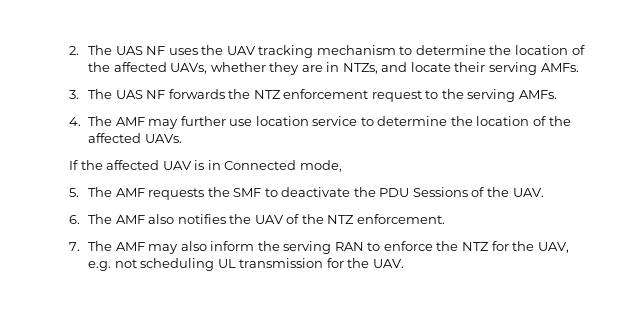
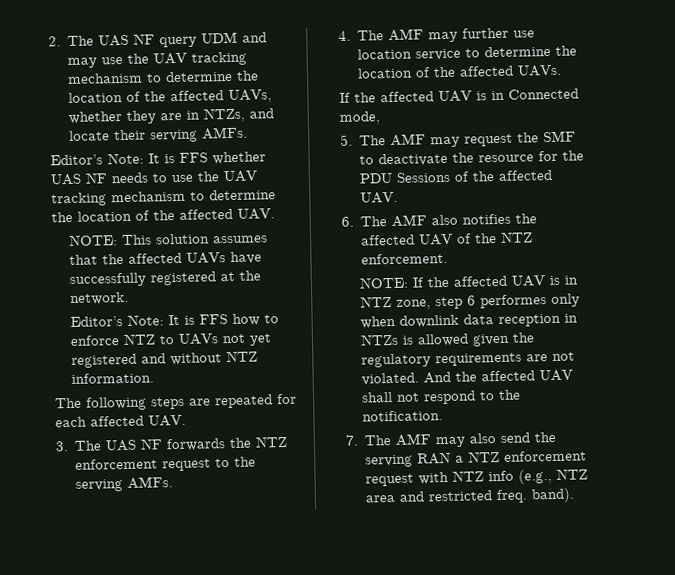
- 2. The UAS NF uses the UAV tracking mechanism to determine the location of the affected UAVs, whether they are in NTZs, and locate their serving AMFs.
+ 2. The UAS NF query UDM and may use the UAV tracking mechanism to determine the location of the affected UAVs, whether they are in NTZs, and locate their serving AMFs.
+ Editor’s Note: It is FFS whether UAS NF needs to use the UAV tracking mechanism to determine the location of the affected UAV.
+ NOTE: This solution assumes that the affected UAVs have successfully registered at the network.
+ Editor’s Note: It is FFS how to enforce NTZ to UAVs not yet registered and without NTZ information.
+ The following steps are repeated for each affected UAV.
- 5. The AMF requests the SMF to deactivate the PDU Sessions of the UAV.
+ 5. The AMF may request the SMF to deactivate the resource for the PDU Sessions of the affected UAV.
- 6. The AMF also notifies the UAV of the NTZ enforcement.
+ 6. The AMF also notifies the affected UAV of the NTZ enforcement.
+ NOTE: If the affected UAV is in NTZ zone, step 6 performes only when downlink data reception in NTZs is allowed given the regulatory requirements are not violated. And the affected UAV shall not respond to the notification.
- 7. The AMF may also inform the serving RAN to enforce the NTZ for the UAV, e.g. not scheduling UL transmission for the UAV.
+ 7. The AMF may also send the serving RAN a NTZ enforcement request with NTZ info (e.g., NTZ area and restricted freq. band).

